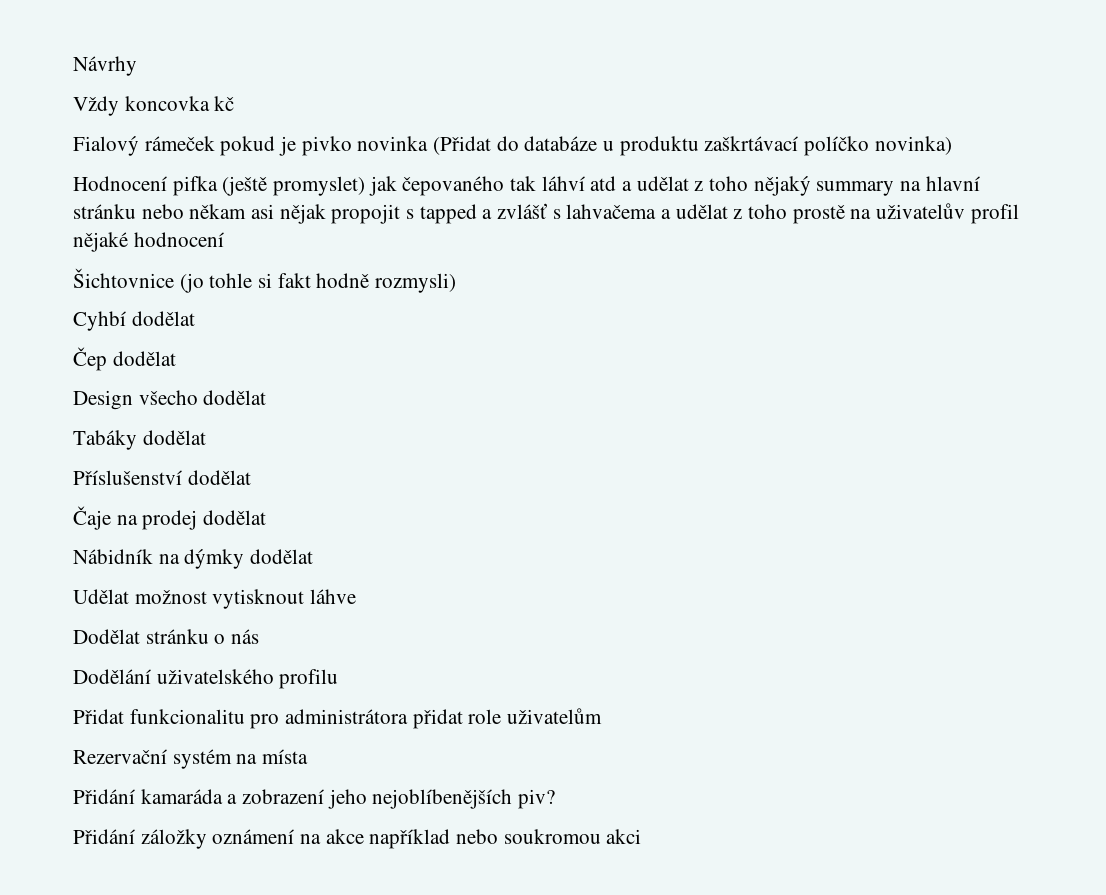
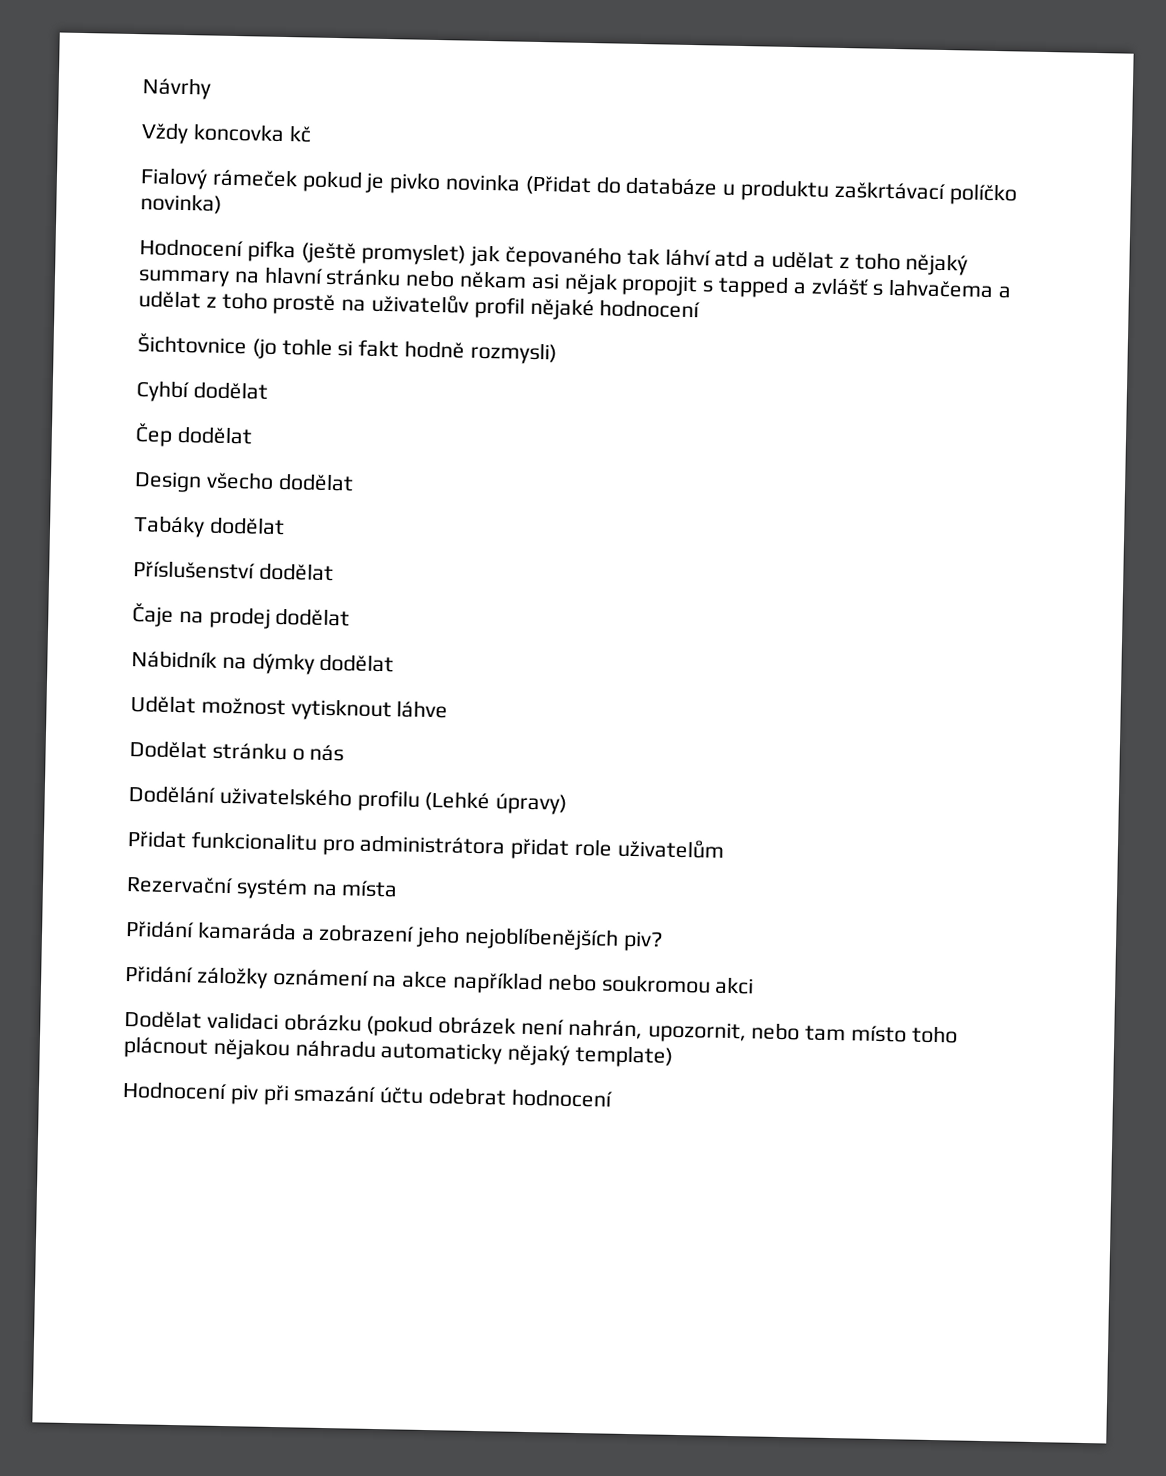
- Dodělání uživatelského profilu
+ Dodělání uživatelského profilu (Lehké úpravy)
+ Dodělat validaci obrázku (pokud obrázek není nahrán, upozornit, nebo tam místo toho plácnout nějakou náhradu automaticky nějaký template)
+ Hodnocení piv při smazání účtu odebrat hodnocení

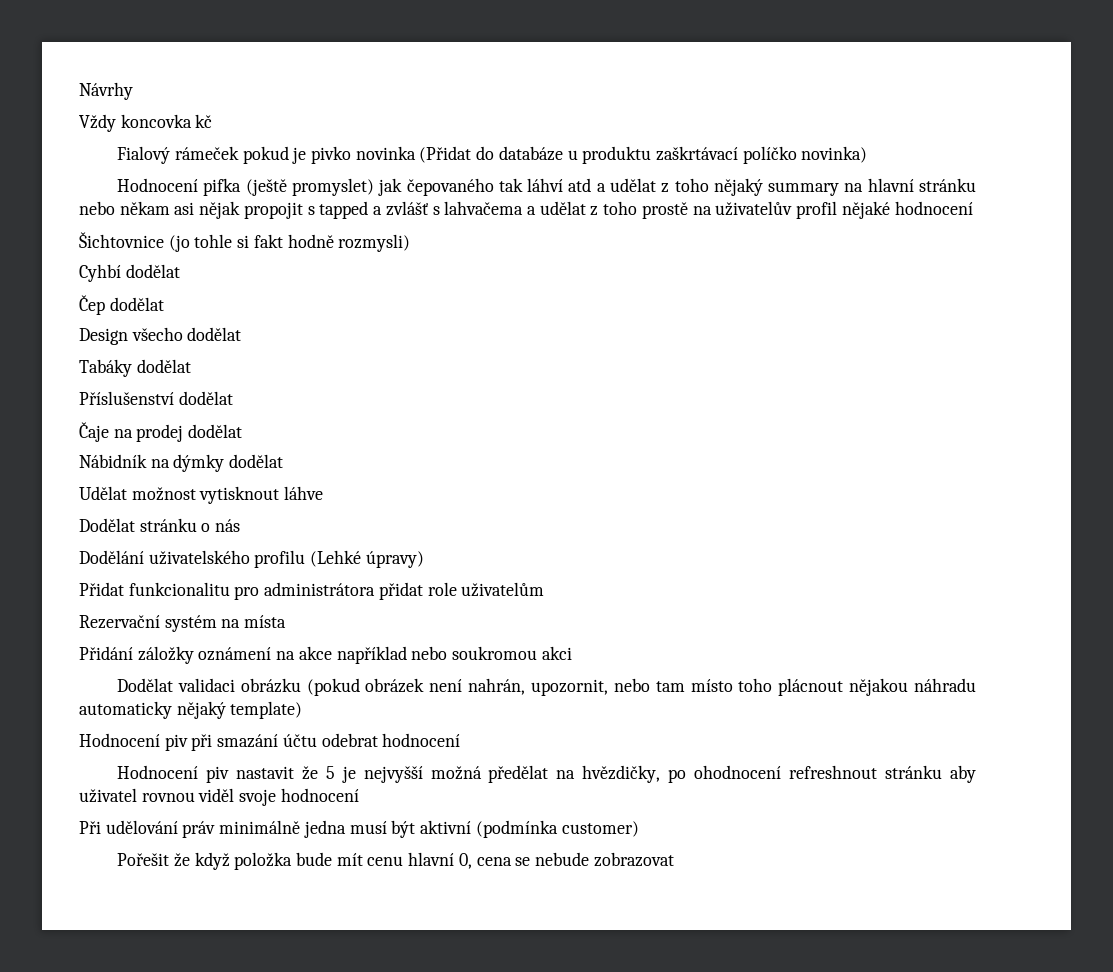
- Přidání kamaráda a zobrazení jeho nejoblíbenějších piv?
+ Hodnocení piv nastavit že 5 je nejvyšší možná předělat na hvězdičky, po ohodnocení refreshnout stránku aby uživatel rovnou viděl svoje hodnocení
+ Při udělování práv minimálně jedna musí být aktivní (podmínka customer)
+ Pořešit že když položka bude mít cenu hlavní 0, cena se nebude zobrazovat

